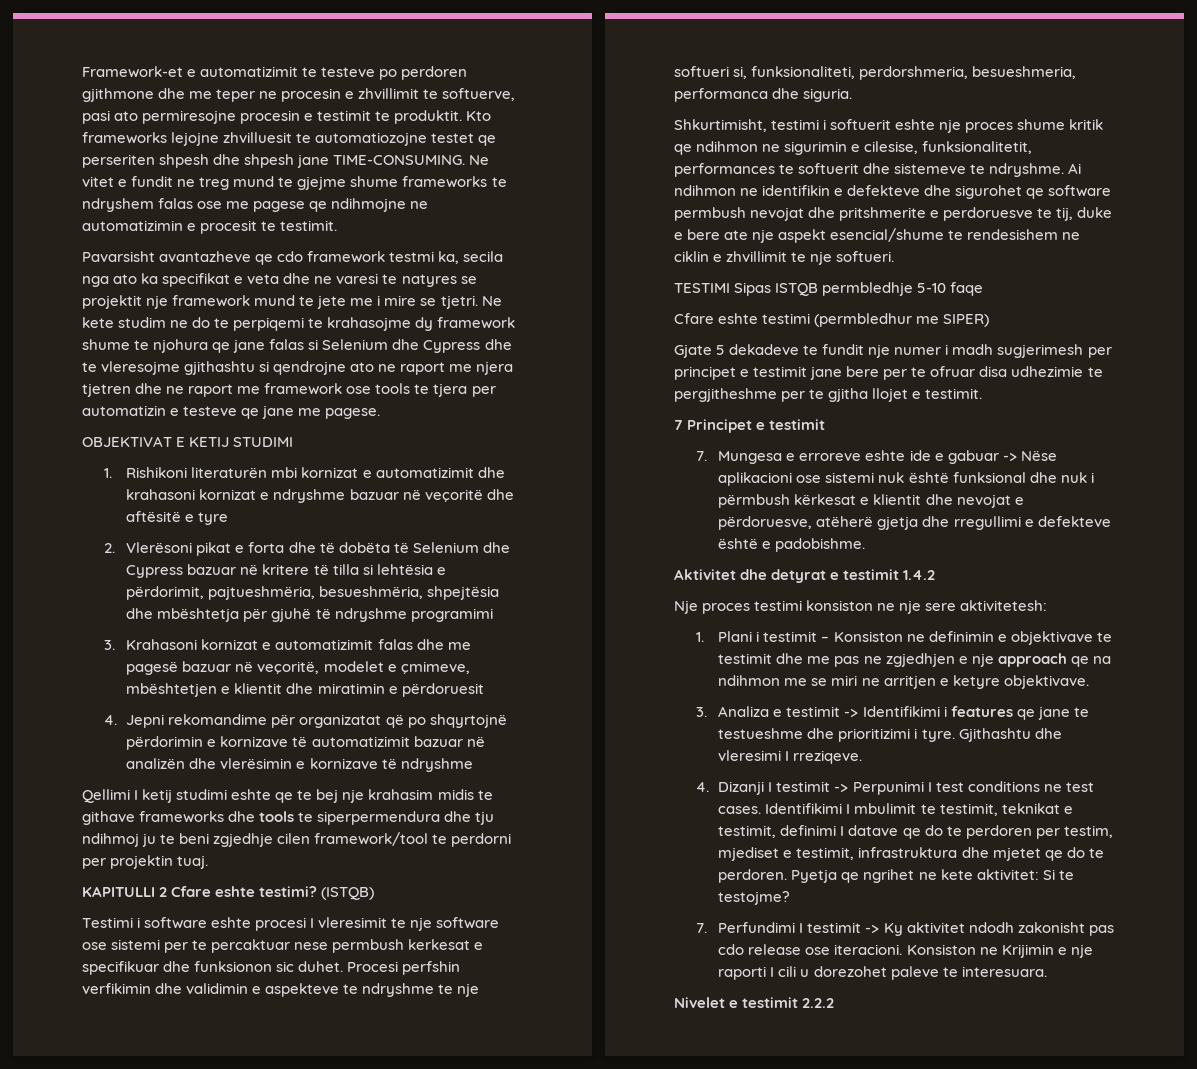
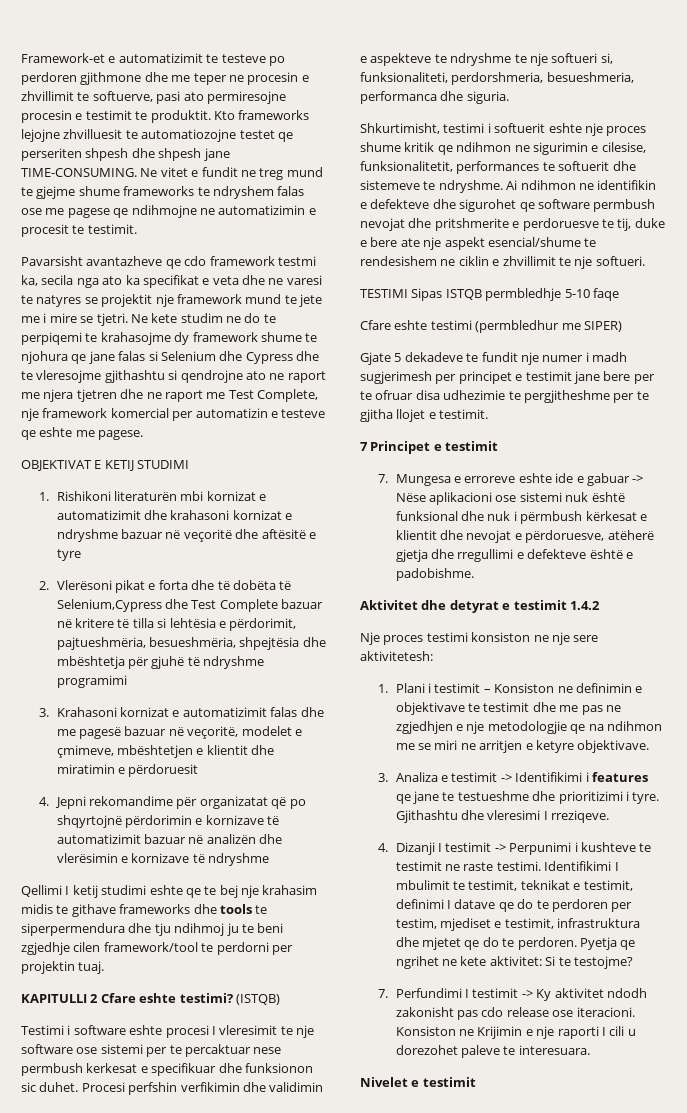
- Ne kete studim ne do te perpiqemi te krahasojme dy framework shume te njohura qe jane falas si Selenium dhe Cypress dhe te vleresojme gjithashtu si qendrojne ato ne raport me njera tjetren dhe ne raport me framework ose tools te tjera per automatizin e testeve qe jane me pagese.
+ Ne kete studim ne do te perpiqemi te krahasojme dy framework shume te njohura qe jane falas si Selenium dhe Cypress dhe te vleresojme gjithashtu si qendrojne ato ne raport me njera tjetren dhe ne raport me Test Complete, nje framework komercial per automatizin e testeve qe eshte me pagese.
- 2. Vlerësoni pikat e forta dhe të dobëta të Selenium dhe Cypress bazuar në kritere të tilla si lehtësia e përdorimit, pajtueshmëria, besueshmëria, shpejtësia dhe mbështetja për gjuhë të ndryshme programimi
+ 2. Vlerësoni pikat e forta dhe të dobëta të Selenium,Cypress dhe Test Complete bazuar në kritere të tilla si lehtësia e përdorimit, pajtueshmëria, besueshmëria, shpejtësia dhe mbështetja për gjuhë të ndryshme programimi
- 1. Plani i testimit – Konsiston ne definimin e objektivave te testimit dhe me pas ne zgjedhjen e nje approach qe na ndihmon me se miri ne arritjen e ketyre objektivave.
+ 1. Plani i testimit – Konsiston ne definimin e objektivave te testimit dhe me pas ne zgjedhjen e nje metodologjie qe na ndihmon me se miri ne arritjen e ketyre objektivave.
- 4. Dizanji I testimit -> Perpunimi I test conditions ne test cases.
+ 4. Dizanji I testimit -> Perpunimi i kushteve te testimit ne raste testimi.
- Nivelet e testimit 2.2.2
+ Nivelet e testimit

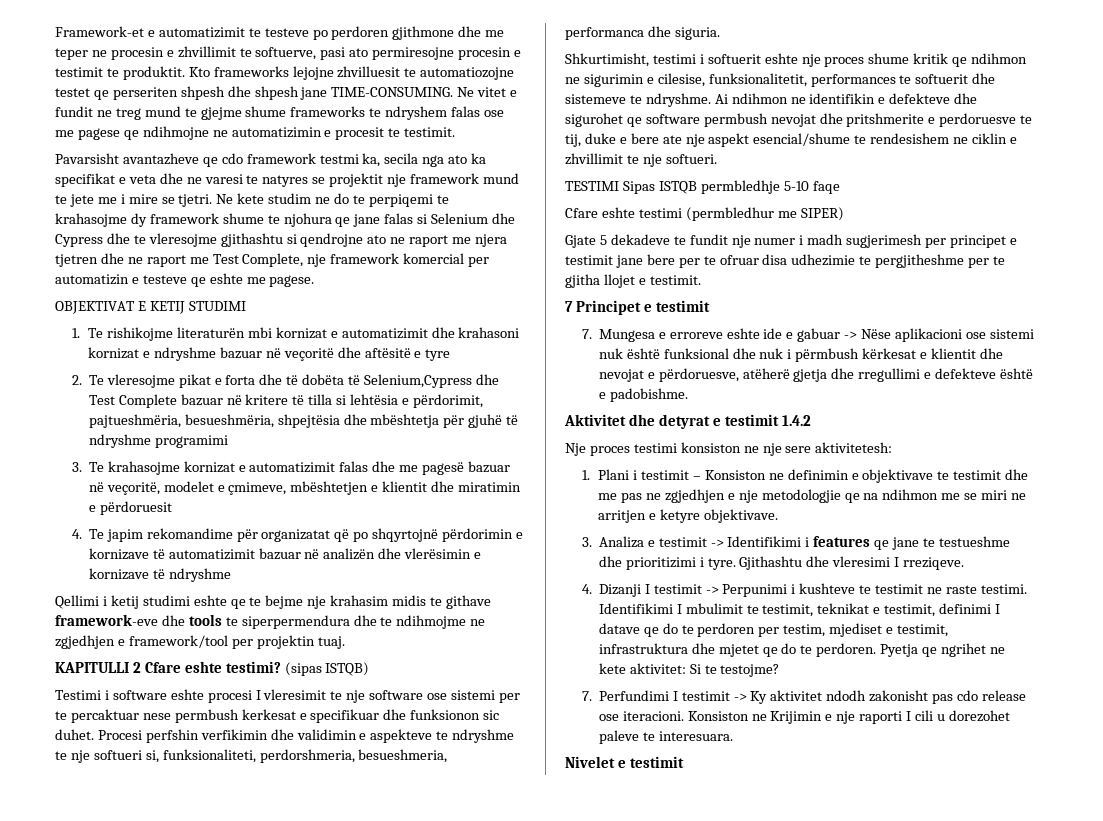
- 1. Rishikoni literaturën mbi kornizat e automatizimit dhe krahasoni kornizat e ndryshme bazuar në veçoritë dhe aftësitë e tyre
+ 1. Te rishikojme literaturën mbi kornizat e automatizimit dhe krahasoni kornizat e ndryshme bazuar në veçoritë dhe aftësitë e tyre
- 2. Vlerësoni pikat e forta dhe të dobëta të Selenium,Cypress dhe Test Complete bazuar në kritere të tilla si lehtësia e përdorimit, pajtueshmëria, besueshmëria, shpejtësia dhe mbështetja për gjuhë të ndryshme programimi
+ 2. Te vleresojme pikat e forta dhe të dobëta të Selenium,Cypress dhe Test Complete bazuar në kritere të tilla si lehtësia e përdorimit, pajtueshmëria, besueshmëria, shpejtësia dhe mbështetja për gjuhë të ndryshme programimi
- 3. Krahasoni kornizat e automatizimit falas dhe me pagesë bazuar në veçoritë, modelet e çmimeve, mbështetjen e klientit dhe miratimin e përdoruesit
+ 3. Te krahasojme kornizat e automatizimit falas dhe me pagesë bazuar në veçoritë, modelet e çmimeve, mbështetjen e klientit dhe miratimin e përdoruesit
- 4. Jepni rekomandime për organizatat që po shqyrtojnë përdorimin e kornizave të automatizimit bazuar në analizën dhe vlerësimin e kornizave të ndryshme
+ 4. Te japim rekomandime për organizatat që po shqyrtojnë përdorimin e kornizave të automatizimit bazuar në analizën dhe vlerësimin e kornizave të ndryshme
- Qellimi I ketij studimi eshte qe te bej nje krahasim midis te githave frameworks dhe tools te siperpermendura dhe tju ndihmoj ju te beni zgjedhje cilen framework/tool te perdorni per projektin tuaj.
+ Qellimi i ketij studimi eshte qe te bejme nje krahasim midis te githave framework-eve dhe tools te siperpermendura dhe te ndihmojme ne zgjedhjen e framework/tool per projektin tuaj.
- (ISTQB)
+ (sipas ISTQB)

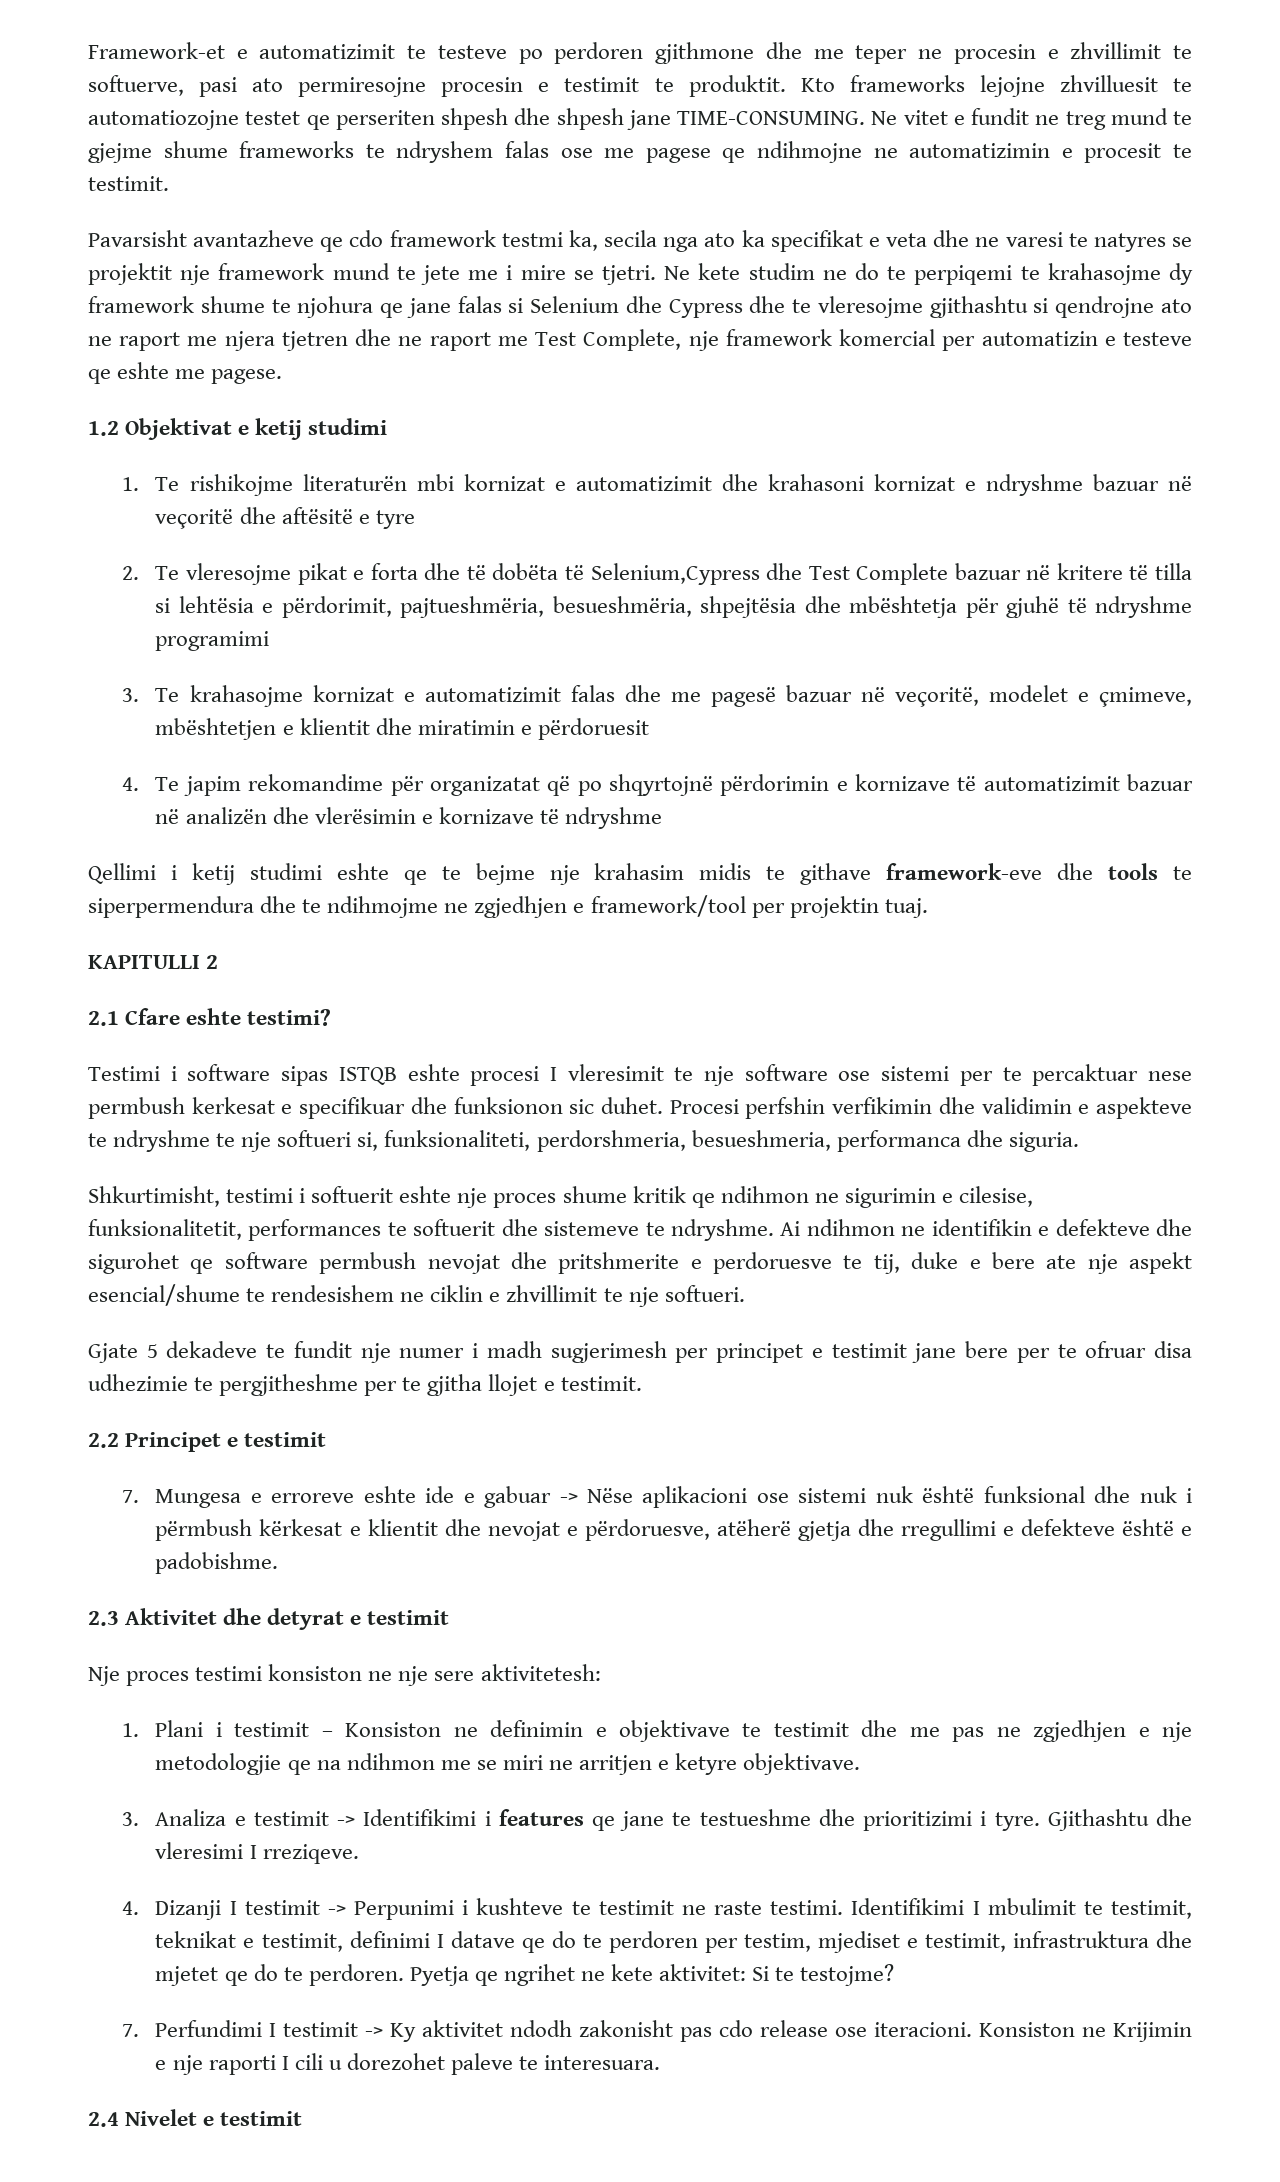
- OBJEKTIVAT E KETIJ STUDIMI
+ 1.2 Objektivat e ketij studimi
- KAPITULLI 2 Cfare eshte testimi? (sipas ISTQB)
+ KAPITULLI 2
+ 2.1 Cfare eshte testimi?
- Testimi i software eshte procesi I vleresimit te nje software ose sistemi per te percaktuar nese permbush kerkesat e specifikuar dhe funksionon sic duhet.
+ Testimi i software sipas ISTQB eshte procesi I vleresimit te nje software ose sistemi per te percaktuar nese permbush kerkesat e specifikuar dhe funksionon sic duhet.
- TESTIMI Sipas ISTQB permbledhje 5-10 faqe
- Cfare eshte testimi (permbledhur me SIPER)
- 7 Principet e testimit
+ 2.2 Principet e testimit
- Aktivitet dhe detyrat e testimit 1.4.2
+ 2.3 Aktivitet dhe detyrat e testimit
- Nivelet e testimit
+ 2.4 Nivelet e testimit

